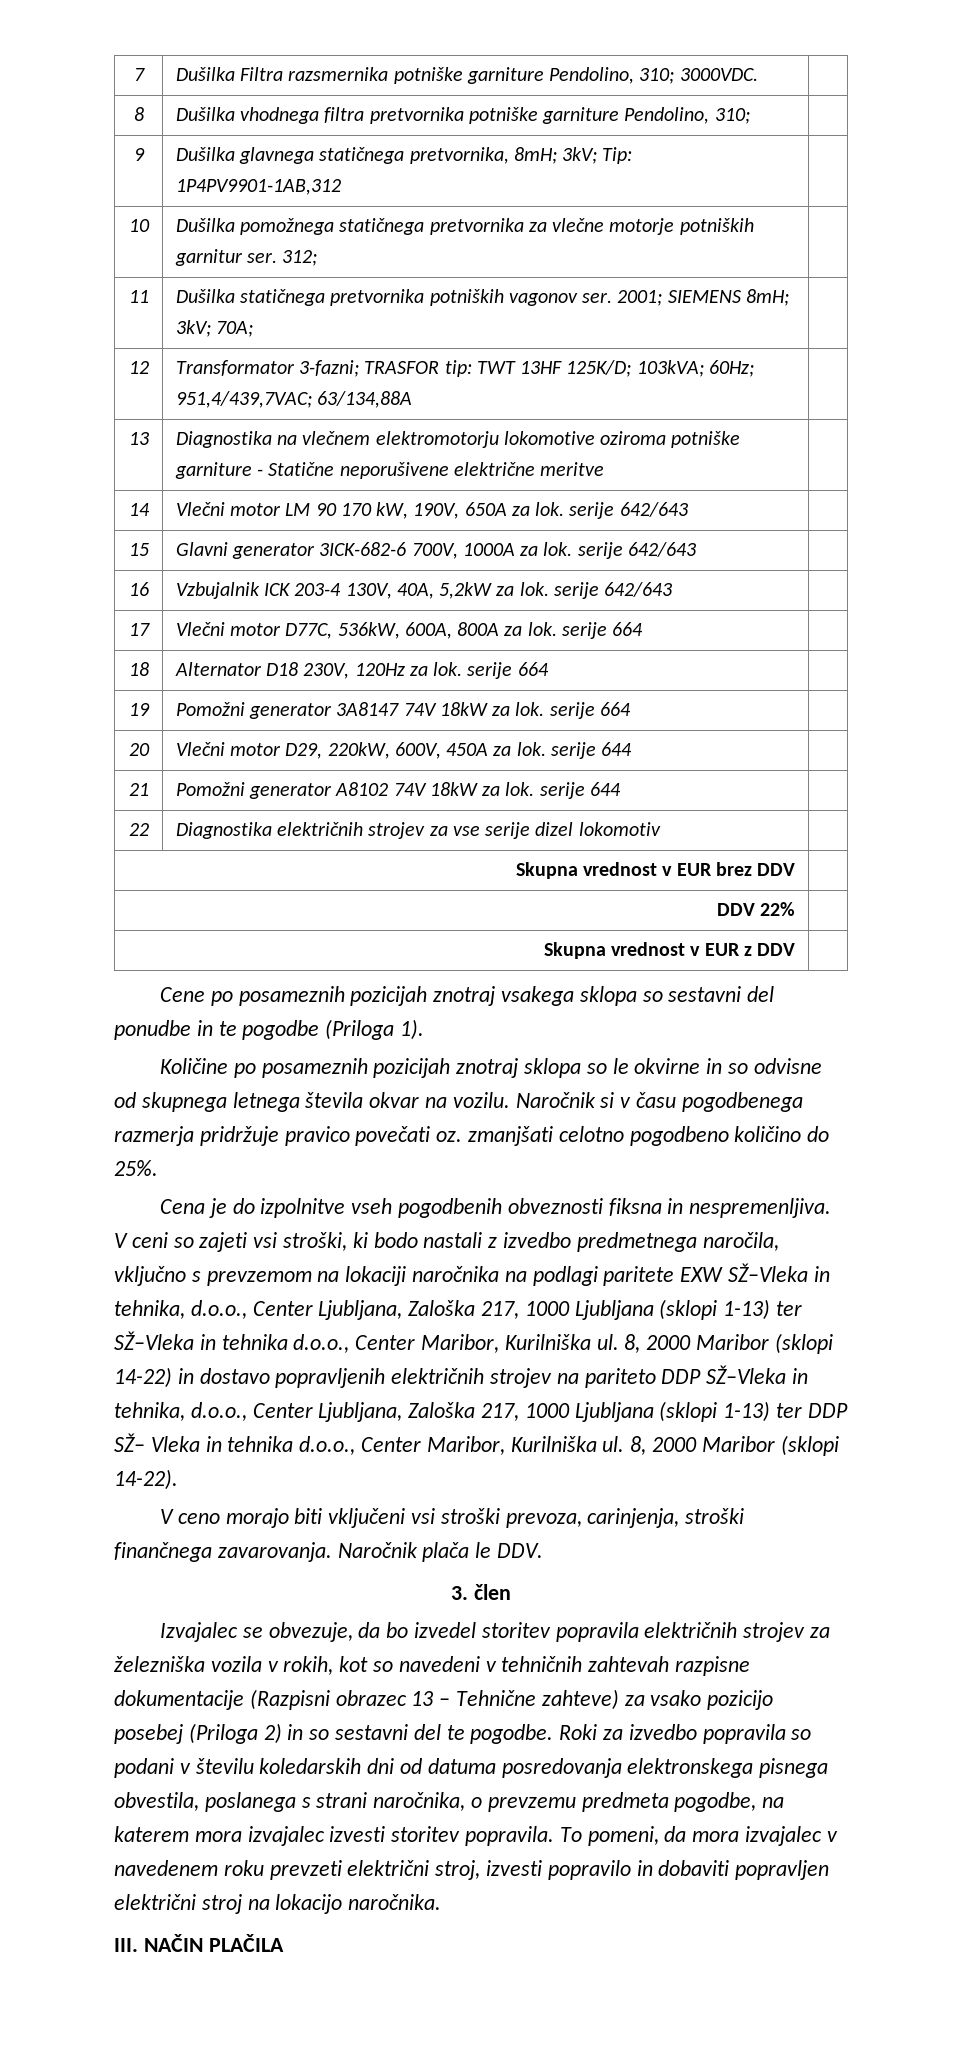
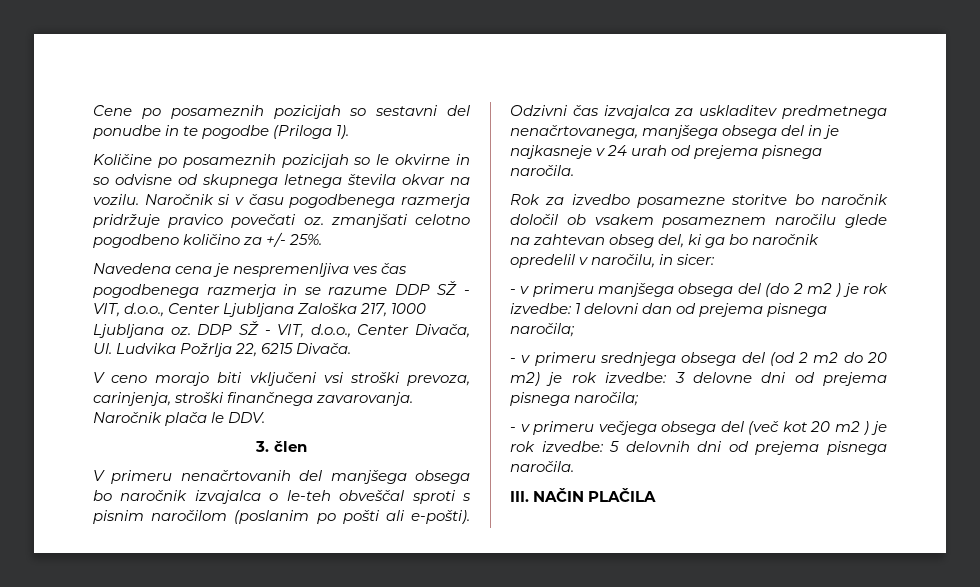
- 7 | Dušilka Filtra razsmernika potniške garniture Pendolino, 310; 3000VDC. |
- 8 | Dušilka vhodnega filtra pretvornika potniške garniture Pendolino, 310; |
- 9 | Dušilka glavnega statičnega pretvornika, 8mH; 3kV; Tip: 1P4PV9901-1AB,312 |
- 10 | Dušilka pomožnega statičnega pretvornika za vlečne motorje potniških garnitur ser. 312; |
- 11 | Dušilka statičnega pretvornika potniških vagonov ser. 2001; SIEMENS 8mH; 3kV; 70A; |
- 12 | Transformator 3-fazni; TRASFOR tip: TWT 13HF 125K/D; 103kVA; 60Hz; 951,4/439,7VAC; 63/134,88A |
- 13 | Diagnostika na vlečnem elektromotorju lokomotive oziroma potniške garniture - Statične neporušivene električne meritve |
- 14 | Vlečni motor LM 90 170 kW, 190V, 650A za lok. serije 642/643 |
- 15 | Glavni generator 3ICK-682-6 700V, 1000A za lok. serije 642/643 |
- 16 | Vzbujalnik ICK 203-4 130V, 40A, 5,2kW za lok. serije 642/643 |
- 17 | Vlečni motor D77C, 536kW, 600A, 800A za lok. serije 664 |
- 18 | Alternator D18 230V, 120Hz za lok. serije 664 |
- 19 | Pomožni generator 3A8147 74V 18kW za lok. serije 664 |
- 20 | Vlečni motor D29, 220kW, 600V, 450A za lok. serije 644 |
- 21 | Pomožni generator A8102 74V 18kW za lok. serije 644 |
- 22 | Diagnostika električnih strojev za vse serije dizel lokomotiv |
- Skupna vrednost v EUR brez DDV |
- DDV 22% |
- Skupna vrednost v EUR z DDV |
- Cene po posameznih pozicijah znotraj vsakega sklopa so sestavni del ponudbe in te pogodbe (Priloga 1).
+ Cene po posameznih pozicijah so sestavni del ponudbe in te pogodbe (Priloga 1).
- Količine po posameznih pozicijah znotraj sklopa so le okvirne in so odvisne od skupnega letnega števila okvar na vozilu.
+ Količine po posameznih pozicijah so le okvirne in so odvisne od skupnega letnega števila okvar na vozilu.
- Naročnik si v času pogodbenega razmerja pridržuje pravico povečati oz. zmanjšati celotno pogodbeno količino do 25%.
+ Naročnik si v času pogodbenega razmerja pridržuje pravico povečati oz. zmanjšati celotno pogodbeno količino za +/- 25%.
- Cena je do izpolnitve vseh pogodbenih obveznosti fiksna in nespremenljiva. V ceni so zajeti vsi stroški, ki bodo nastali z izvedbo predmetnega naročila, vključno s prevzemom na lokaciji naročnika na podlagi paritete EXW SŽ–Vleka in tehnika, d.o.o., Center Ljubljana, Zaloška 217, 1000 Ljubljana (sklopi 1-13) ter SŽ–Vleka in tehnika d.o.o., Center Maribor, Kurilniška ul. 8, 2000 Maribor (sklopi 14-22) in dostavo popravljenih električnih strojev na pariteto DDP SŽ–Vleka in tehnika, d.o.o., Center Ljubljana, Zaloška 217, 1000 Ljubljana (sklopi 1-13) ter DDP SŽ– Vleka in tehnika d.o.o., Center Maribor, Kurilniška ul. 8, 2000 Maribor (sklopi 14-22).
+ Navedena cena je nespremenljiva ves čas pogodbenega razmerja in se razume DDP SŽ - VIT, d.o.o., Center Ljubljana Zaloška 217, 1000 Ljubljana oz. DDP SŽ - VIT, d.o.o., Center Divača, Ul. Ludvika Požrlja 22, 6215 Divača.
- Izvajalec se obvezuje, da bo izvedel storitev popravila električnih strojev za železniška vozila v rokih, kot so navedeni v tehničnih zahtevah razpisne dokumentacije (Razpisni obrazec 13 – Tehnične zahteve) za vsako pozicijo posebej (Priloga 2) in so sestavni del te pogodbe. Roki za izvedbo popravila so podani v številu koledarskih dni od datuma posredovanja elektronskega pisnega obvestila, poslanega s strani naročnika, o prevzemu predmeta pogodbe, na katerem mora izvajalec izvesti storitev popravila. To pomeni, da mora izvajalec v navedenem roku prevzeti električni stroj, izvesti popravilo in dobaviti popravljen električni stroj na lokacijo naročnika.
+ V primeru nenačrtovanih del manjšega obsega bo naročnik izvajalca o le-teh obveščal sproti s pisnim naročilom (poslanim po pošti ali e-pošti). Odzivni čas izvajalca za uskladitev predmetnega nenačrtovanega, manjšega obsega del in je najkasneje v 24 urah od prejema pisnega naročila.
+ Rok za izvedbo posamezne storitve bo naročnik določil ob vsakem posameznem naročilu glede na zahtevan obseg del, ki ga bo naročnik opredelil v naročilu, in sicer:
+ - v primeru manjšega obsega del (do 2 m2 ) je rok izvedbe: 1 delovni dan od prejema pisnega naročila;
+ - v primeru srednjega obsega del (od 2 m2 do 20 m2) je rok izvedbe: 3 delovne dni od prejema pisnega naročila;
+ - v primeru večjega obsega del (več kot 20 m2 ) je rok izvedbe: 5 delovnih dni od prejema pisnega naročila.

